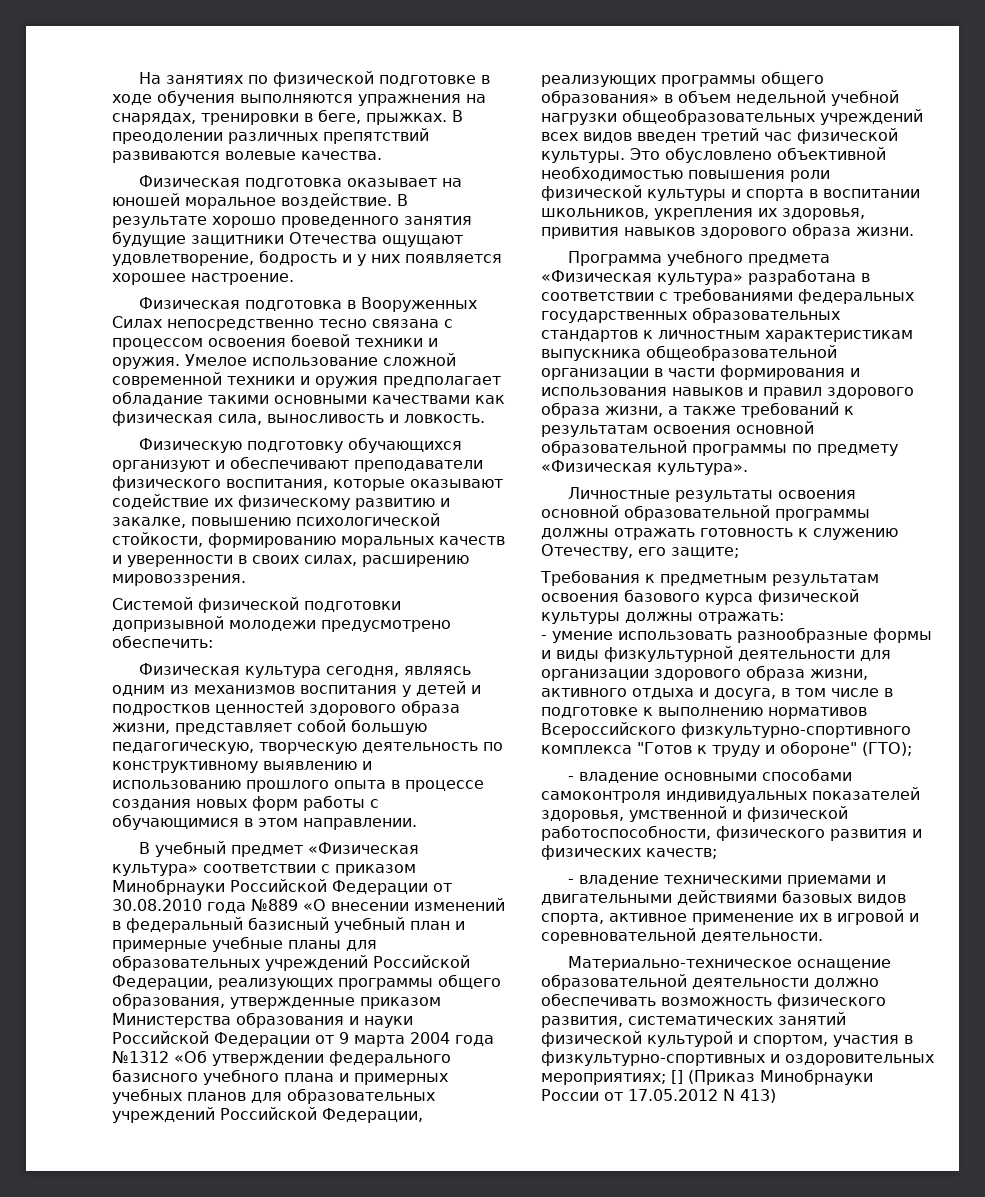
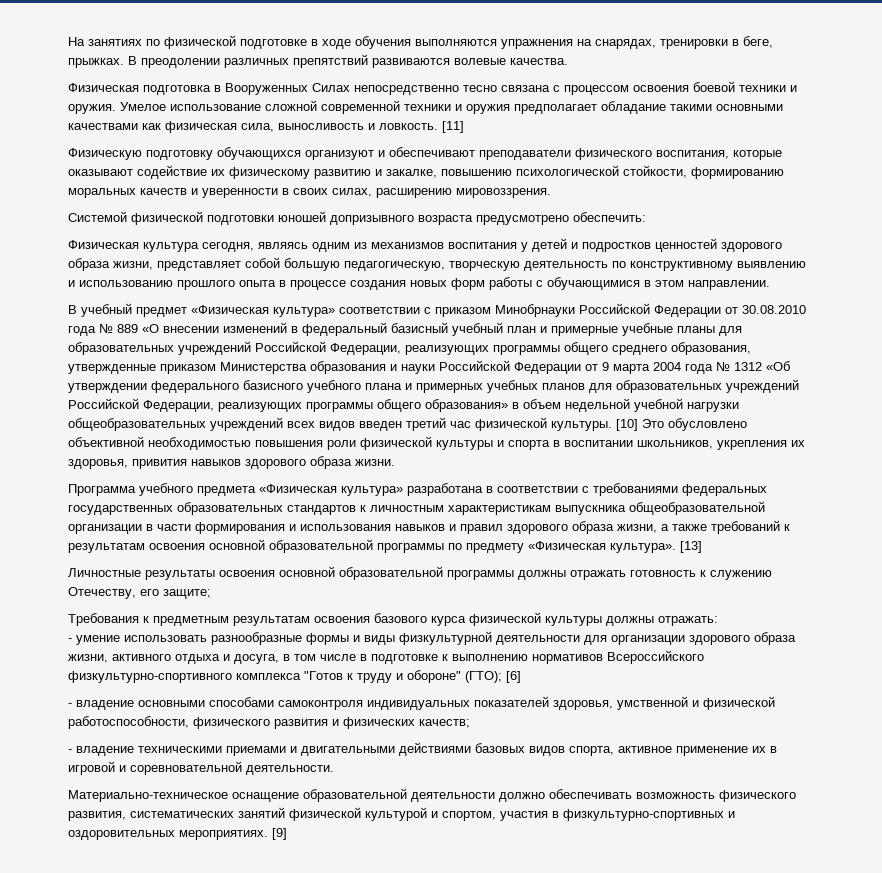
- Физическая подготовка оказывает на юношей моральное воздействие. В результате хорошо проведенного занятия будущие защитники Отечества ощущают удовлетворение, бодрость и у них появляется хорошее настроение.
+ [11]
- Системой физической подготовки допризывной молодежи предусмотрено обеспечить:
+ Системой физической подготовки юношей допризывного возраста предусмотрено обеспечить:
- В учебный предмет «Физическая культура» соответствии с приказом Минобрнауки Российской Федерации от 30.08.2010 года №889 «О внесении изменений в федеральный базисный учебный план и примерные учебные планы для образовательных учреждений Российской Федерации, реализующих программы общего образования, утвержденные приказом Министерства образования и науки Российской Федерации от 9 марта 2004 года №1312 «Об утверждении федерального базисного учебного плана и примерных учебных планов для образовательных учреждений Российской Федерации, реализующих программы общего образования» в объем недельной учебной нагрузки общеобразовательных учреждений всех видов введен третий час физической культуры.
+ В учебный предмет «Физическая культура» соответствии с приказом Минобрнауки Российской Федерации от 30.08.2010 года № 889 «О внесении изменений в федеральный базисный учебный план и примерные учебные планы для образовательных учреждений Российской Федерации, реализующих программы общего среднего образования, утвержденные приказом Министерства образования и науки Российской Федерации от 9 марта 2004 года № 1312 «Об утверждении федерального базисного учебного плана и примерных учебных планов для образовательных учреждений Российской Федерации, реализующих программы общего образования» в объем недельной учебной нагрузки общеобразовательных учреждений всех видов введен третий час физической культуры.
- Это обусловлено объективной необходимостью повышения роли физической культуры и спорта в воспитании школьников, укрепления их здоровья, привития навыков здорового образа жизни.
+ [10] Это обусловлено объективной необходимостью повышения роли физической культуры и спорта в воспитании школьников, укрепления их здоровья, привития навыков здорового образа жизни.
+ [13]
- - умение использовать разнообразные формы и виды физкультурной деятельности для организации здорового образа жизни, активного отдыха и досуга, в том числе в подготовке к выполнению нормативов Всероссийского физкультурно-спортивного комплекса "Готов к труду и обороне" (ГТО);
+ - умение использовать разнообразные формы и виды физкультурной деятельности для организации здорового образа жизни, активного отдыха и досуга, в том числе в подготовке к выполнению нормативов Всероссийского физкультурно-спортивного комплекса "Готов к труду и обороне" (ГТО); [6]
- Материально-техническое оснащение образовательной деятельности должно обеспечивать возможность физического развития, систематических занятий физической культурой и спортом, участия в физкультурно-спортивных и оздоровительных мероприятиях; [] (Приказ Минобрнауки России от 17.05.2012 N 413)
+ Материально-техническое оснащение образовательной деятельности должно обеспечивать возможность физического развития, систематических занятий физической культурой и спортом, участия в физкультурно-спортивных и оздоровительных мероприятиях. [9]

